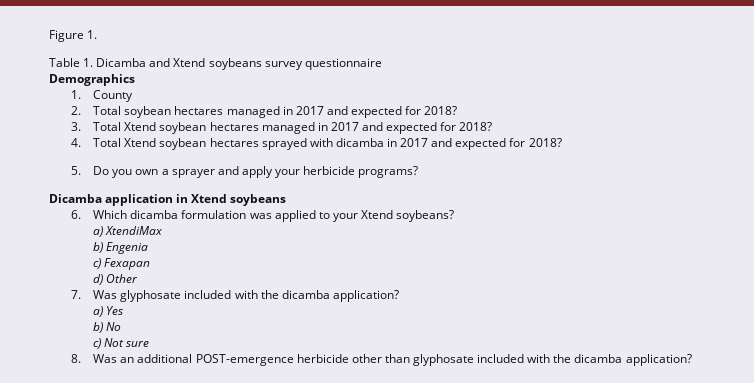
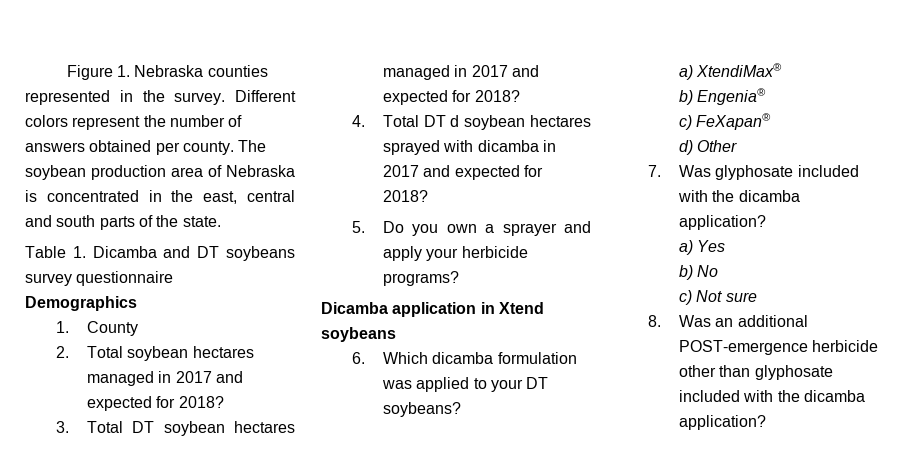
- Figure 1.
+ Figure 1. Nebraska counties represented in the survey. Different colors represent the number of answers obtained per county. The soybean production area of Nebraska is concentrated in the east, central and south parts of the state.
- Table 1. Dicamba and Xtend soybeans survey questionnaire
+ Table 1. Dicamba and DT soybeans survey questionnaire
- 3. Total Xtend soybean hectares managed in 2017 and expected for 2018?
+ 3. Total DT soybean hectares managed in 2017 and expected for 2018?
- 4. Total Xtend soybean hectares sprayed with dicamba in 2017 and expected for 2018?
+ 4. Total DT d soybean hectares sprayed with dicamba in 2017 and expected for 2018?
- 6. Which dicamba formulation was applied to your Xtend soybeans?
+ 6. Which dicamba formulation was applied to your DT soybeans?
- a) XtendiMax
- b) Engenia
- c) Fexapan
+ a) XtendiMax®
+ b) Engenia®
+ c) FeXapan®

